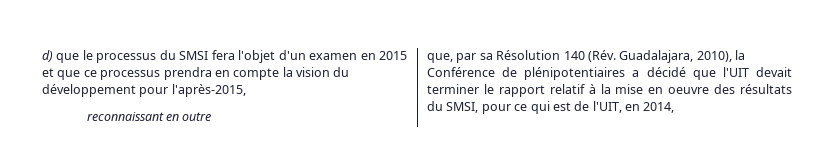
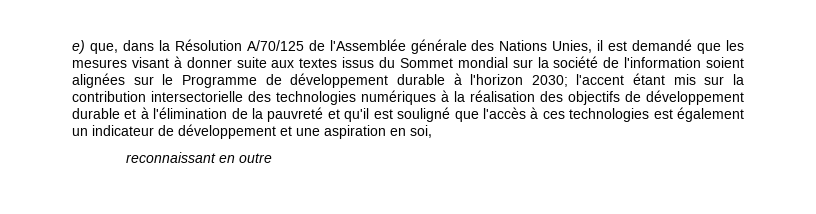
- d) que le processus du SMSI fera l'objet d'un examen en 2015 et que ce processus prendra en compte la vision du développement pour l'après-2015,
+ e) que, dans la Résolution A/70/125 de l'Assemblée générale des Nations Unies, il est demandé que les mesures visant à donner suite aux textes issus du Sommet mondial sur la société de l'information soient alignées sur le Programme de développement durable à l'horizon 2030; l'accent étant mis sur la contribution intersectorielle des technologies numériques à la réalisation des objectifs de développement durable et à l'élimination de la pauvreté et qu'il est souligné que l'accès à ces technologies est également un indicateur de développement et une aspiration en soi,
  reconnaissant en outre
- que, par sa Résolution 140 (Rév. Guadalajara, 2010), la Conférence de plénipotentiaires a décidé que l'UIT devait terminer le rapport relatif à la mise en oeuvre des résultats du SMSI, pour ce qui est de l'UIT, en 2014,

